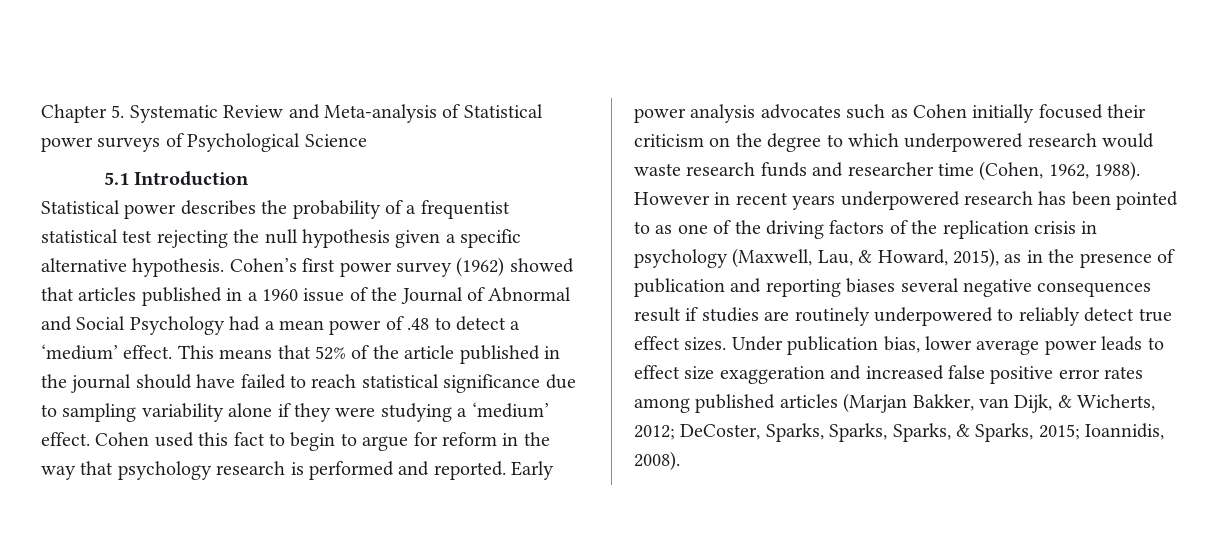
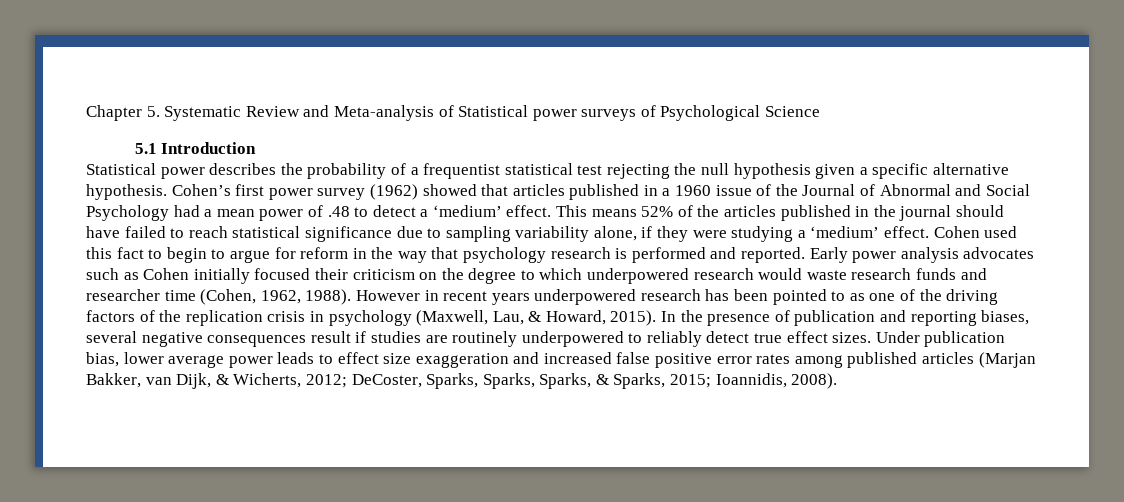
- This means that 52% of the article published in the journal should have failed to reach statistical significance due to sampling variability alone if they were studying a ‘medium’ effect.
+ This means 52% of the articles published in the journal should have failed to reach statistical significance due to sampling variability alone, if they were studying a ‘medium’ effect.
- However in recent years underpowered research has been pointed to as one of the driving factors of the replication crisis in psychology (Maxwell, Lau, & Howard, 2015), as in the presence of publication and reporting biases several negative consequences result if studies are routinely underpowered to reliably detect true effect sizes.
+ However in recent years underpowered research has been pointed to as one of the driving factors of the replication crisis in psychology (Maxwell, Lau, & Howard, 2015). In the presence of publication and reporting biases, several negative consequences result if studies are routinely underpowered to reliably detect true effect sizes.

